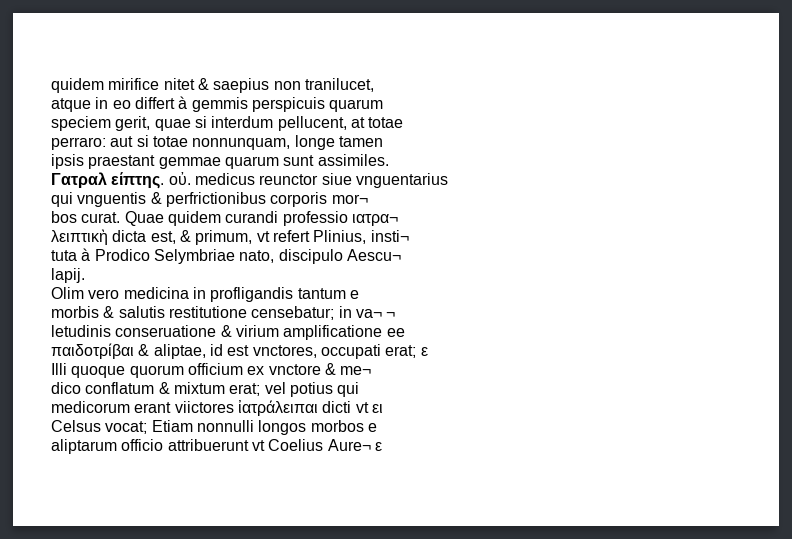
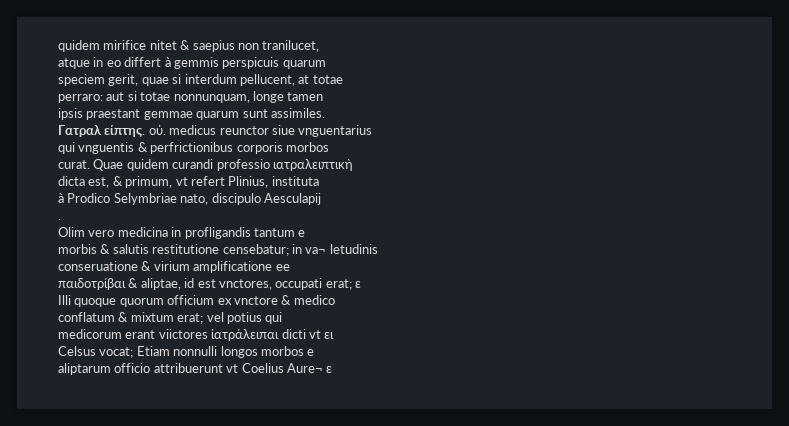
- qui vnguentis & perfrictionibus corporis mor¬
- bos curat.
+ qui vnguentis & perfrictionibus corporis morbos
+ curat.
- Quae quidem curandi professio ιατρα¬
- λειπτικὴ dicta est, & primum, vt refert Plinius, insti¬
- tuta à Prodico Selymbriae nato, discipulo Aescu¬
- lapij.
+ Quae quidem curandi professio ιατραλειπτικὴ
+ dicta est, & primum, vt refert Plinius, instituta
+ à Prodico Selymbriae nato, discipulo Aesculapij
+ .
- morbis & salutis restitutione censebatur; in va¬ ¬
- letudinis conseruatione & virium amplificatione ee
+ morbis & salutis restitutione censebatur; in va¬ letudinis
+ conseruatione & virium amplificatione ee
- Illi quoque quorum officium ex vnctore & me¬
- dico conflatum & mixtum erat; vel potius qui
+ Illi quoque quorum officium ex vnctore & medico
+ conflatum & mixtum erat; vel potius qui

